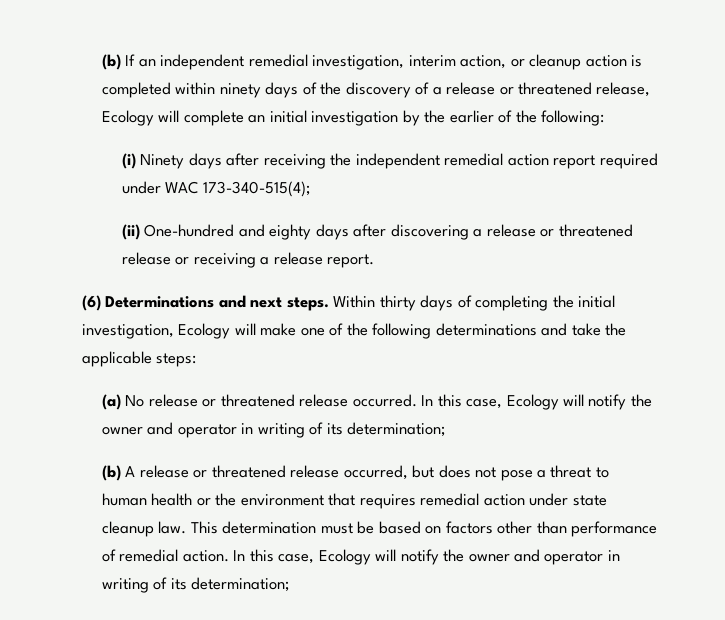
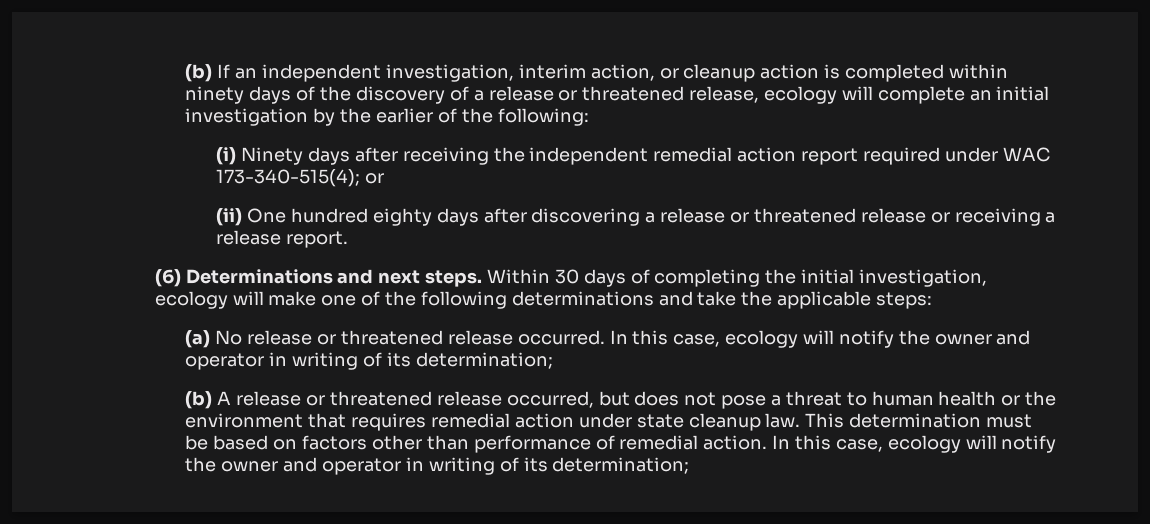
- (b) If an independent remedial investigation, interim action, or cleanup action is completed within ninety days of the discovery of a release or threatened release, Ecology will complete an initial investigation by the earlier of the following:
+ (b) If an independent investigation, interim action, or cleanup action is completed within ninety days of the discovery of a release or threatened release, ecology will complete an initial investigation by the earlier of the following:
- (i) Ninety days after receiving the independent remedial action report required under WAC 173-340-515(4);
+ (i) Ninety days after receiving the independent remedial action report required under WAC 173-340-515(4); or
- (ii) One-hundred and eighty days after discovering a release or threatened release or receiving a release report.
+ (ii) One hundred eighty days after discovering a release or threatened release or receiving a release report.
- Within thirty days of completing the initial investigation, Ecology will make one of the following determinations and take the applicable steps:
+ Within 30 days of completing the initial investigation, ecology will make one of the following determinations and take the applicable steps:
- (a) No release or threatened release occurred. In this case, Ecology will notify the owner and operator in writing of its determination;
+ (a) No release or threatened release occurred. In this case, ecology will notify the owner and operator in writing of its determination;
- This determination must be based on factors other than performance of remedial action. In this case, Ecology will notify the owner and operator in writing of its determination;
+ This determination must be based on factors other than performance of remedial action. In this case, ecology will notify the owner and operator in writing of its determination;

